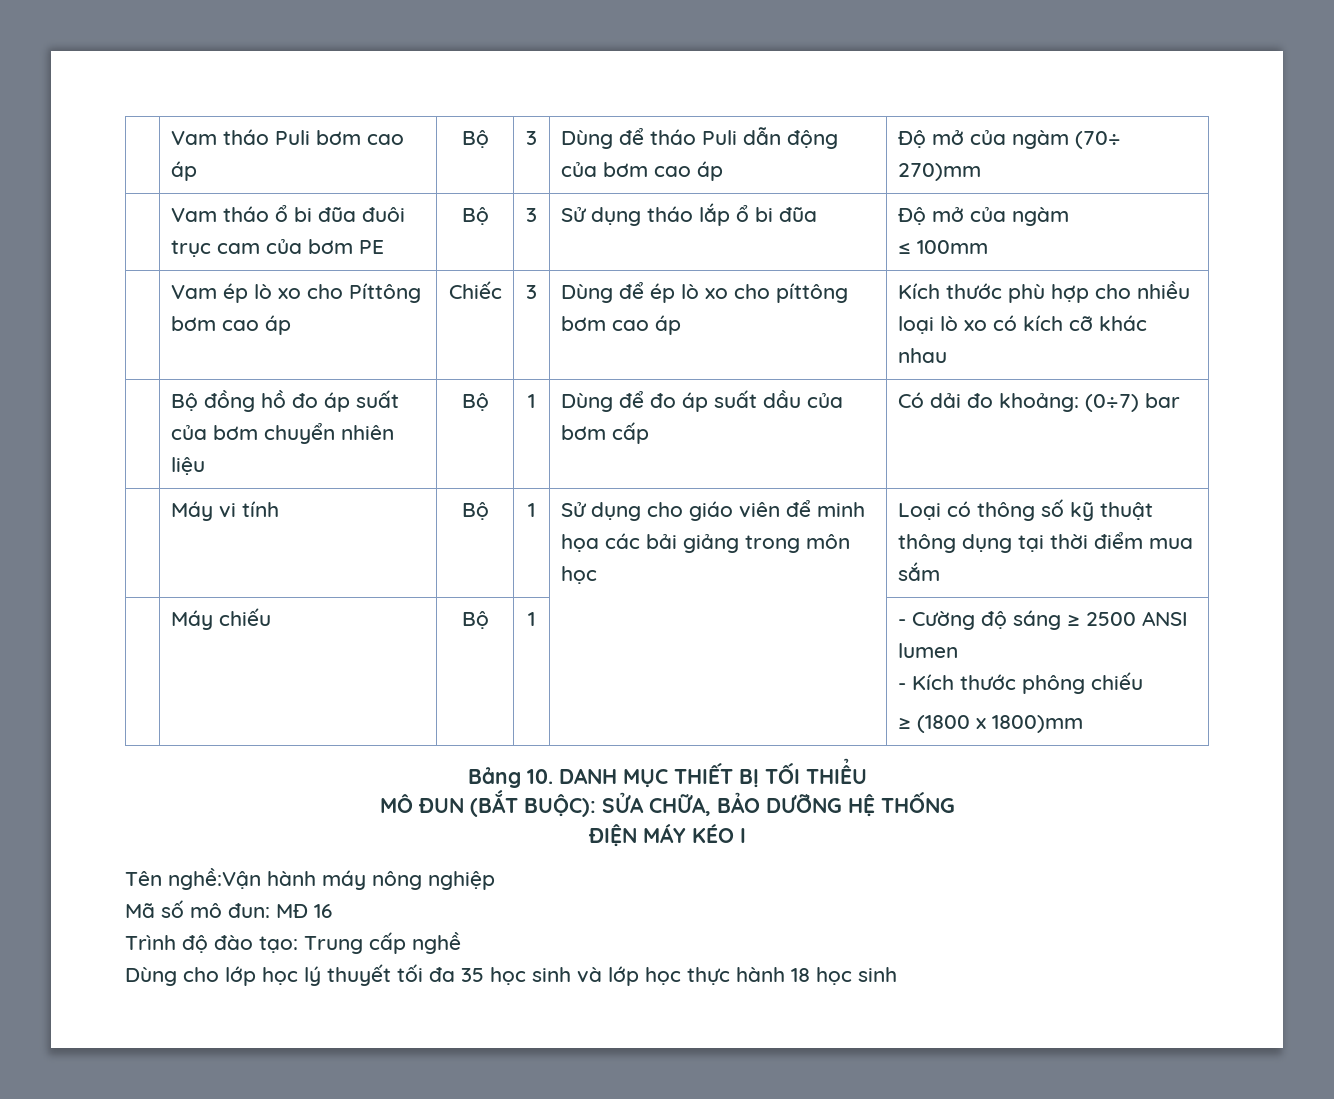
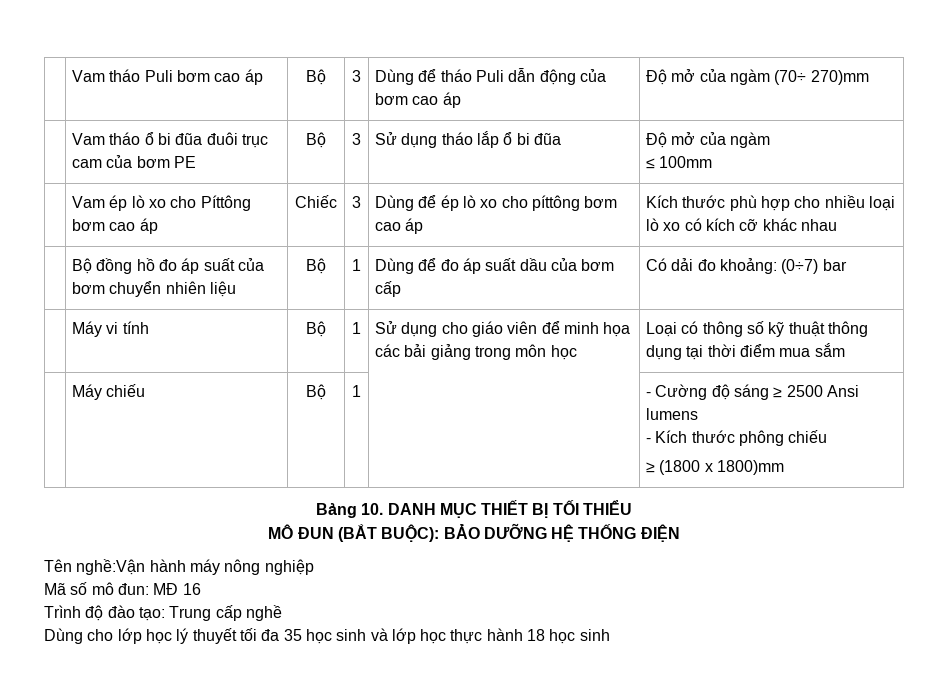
- | Máy chiếu | Bộ | 1 | | - Cường độ sáng ≥ 2500 ANSI lumen
+ | Máy chiếu | Bộ | 1 | | - Cường độ sáng ≥ 2500 Ansi lumens
- MÔ ĐUN (BẮT BUỘC): SỬA CHỮA, BẢO DƯỠNG HỆ THỐNG
- ĐIỆN MÁY KÉO I
+ MÔ ĐUN (BẮT BUỘC): BẢO DƯỠNG HỆ THỐNG ĐIỆN

